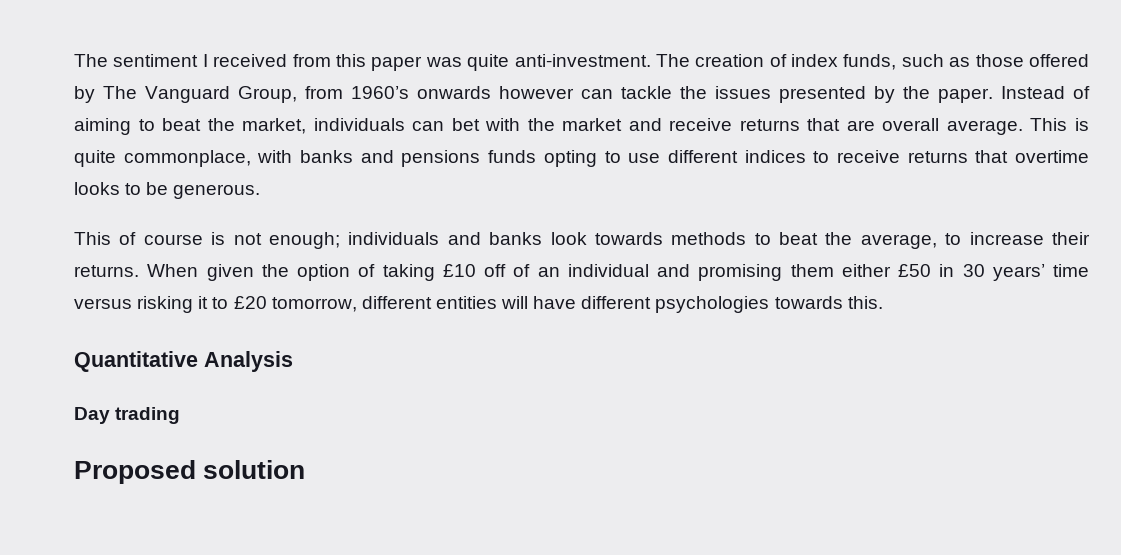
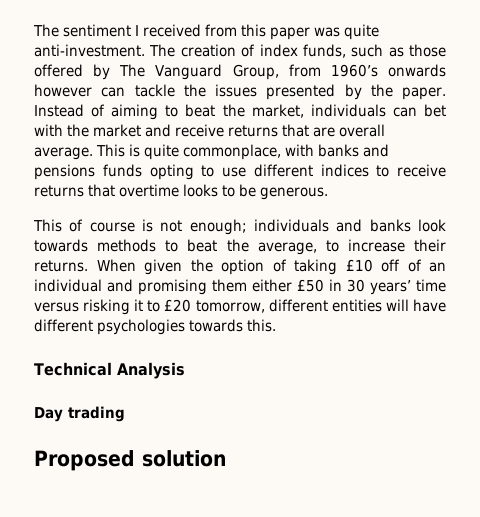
- Quantitative Analysis
+ Technical Analysis

